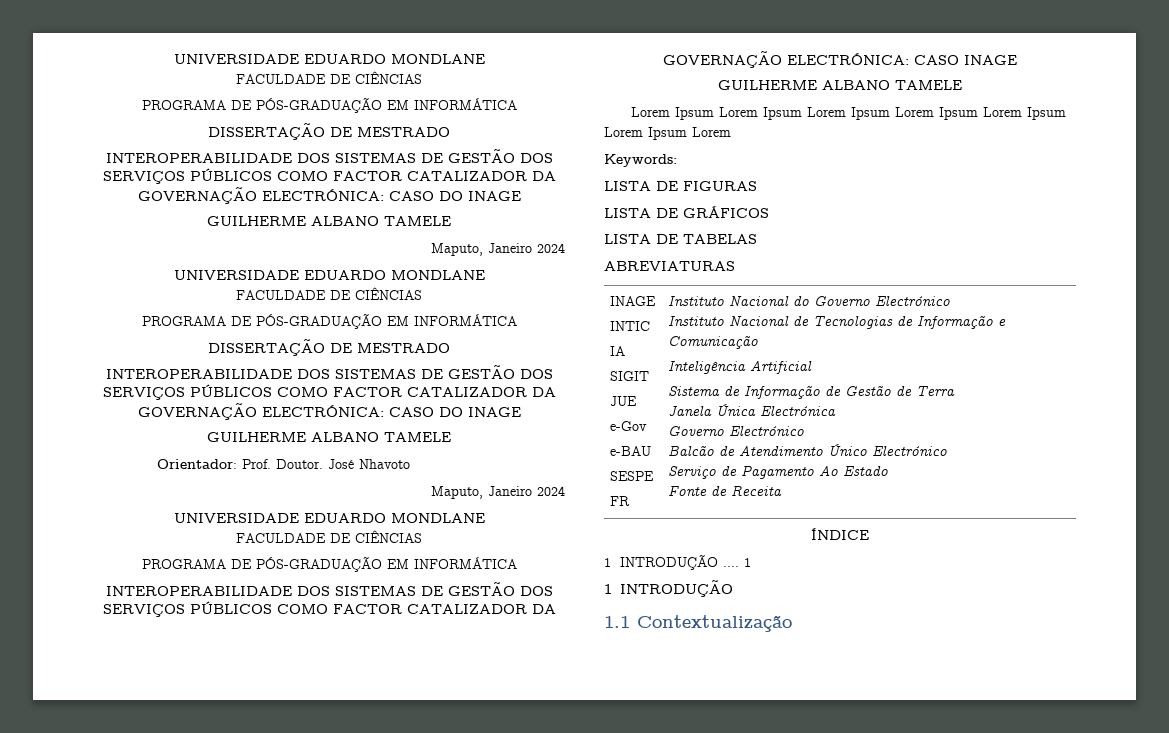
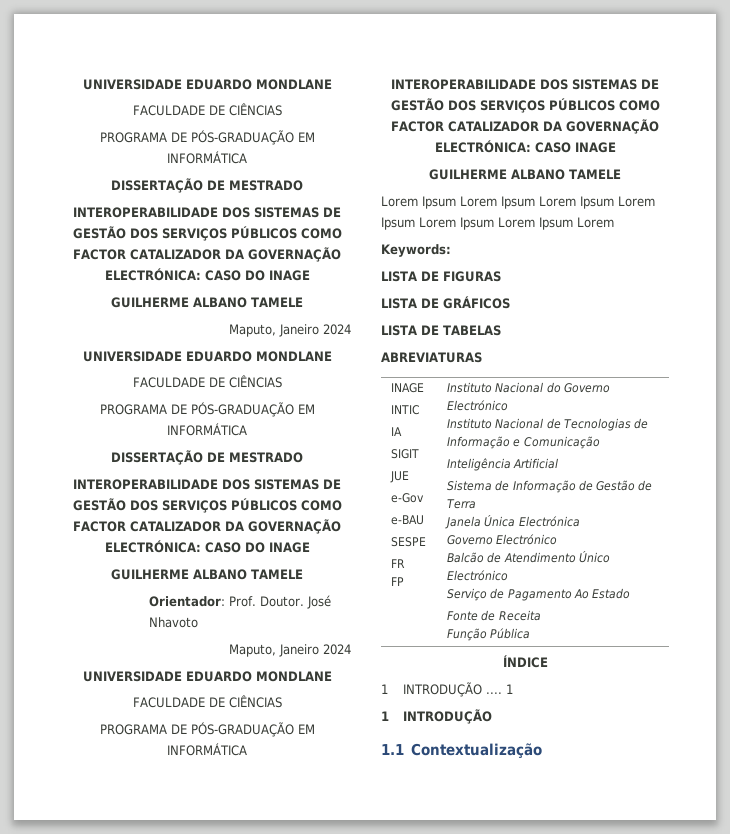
+ FP
+ Função Pública

